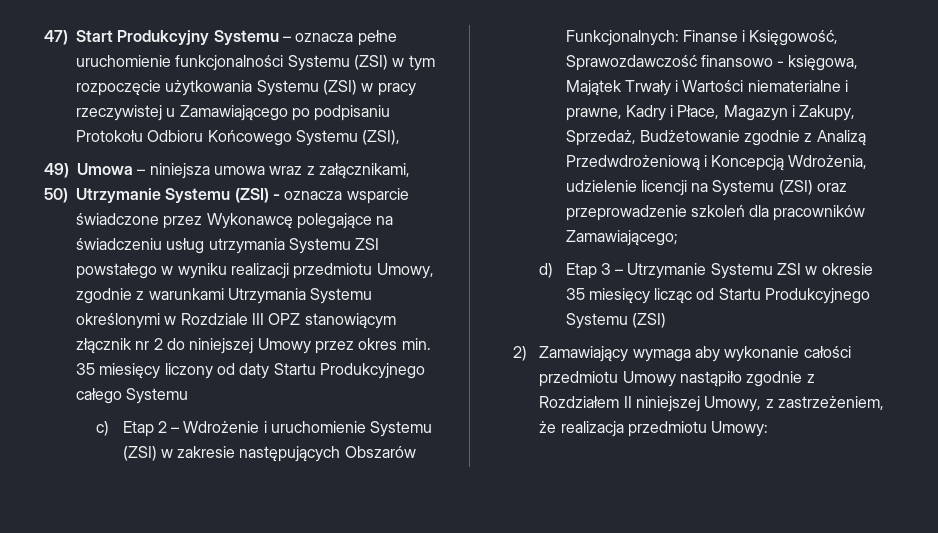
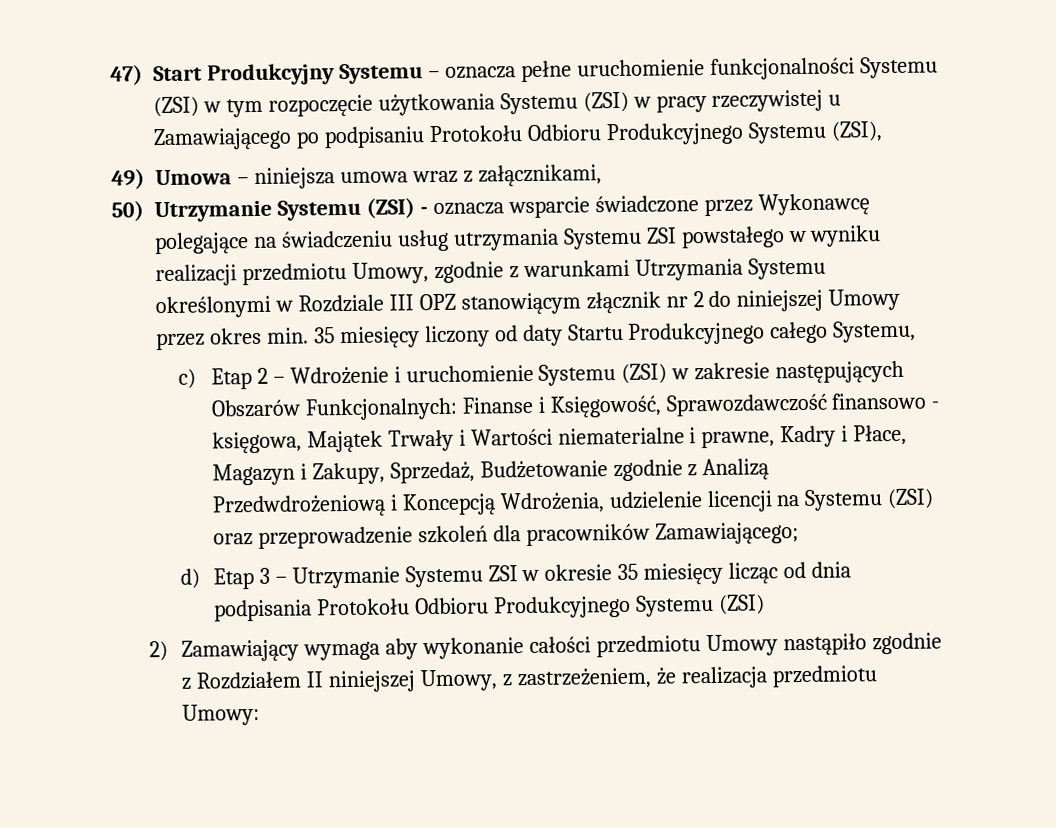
- 47) Start Produkcyjny Systemu – oznacza pełne uruchomienie funkcjonalności Systemu (ZSI) w tym rozpoczęcie użytkowania Systemu (ZSI) w pracy rzeczywistej u Zamawiającego po podpisaniu Protokołu Odbioru Końcowego Systemu (ZSI),
+ 47) Start Produkcyjny Systemu – oznacza pełne uruchomienie funkcjonalności Systemu (ZSI) w tym rozpoczęcie użytkowania Systemu (ZSI) w pracy rzeczywistej u Zamawiającego po podpisaniu Protokołu Odbioru Produkcyjnego Systemu (ZSI),
- 50) Utrzymanie Systemu (ZSI) - oznacza wsparcie świadczone przez Wykonawcę polegające na świadczeniu usług utrzymania Systemu ZSI powstałego w wyniku realizacji przedmiotu Umowy, zgodnie z warunkami Utrzymania Systemu określonymi w Rozdziale III OPZ stanowiącym złącznik nr 2 do niniejszej Umowy przez okres min. 35 miesięcy liczony od daty Startu Produkcyjnego całego Systemu
+ 50) Utrzymanie Systemu (ZSI) - oznacza wsparcie świadczone przez Wykonawcę polegające na świadczeniu usług utrzymania Systemu ZSI powstałego w wyniku realizacji przedmiotu Umowy, zgodnie z warunkami Utrzymania Systemu określonymi w Rozdziale III OPZ stanowiącym złącznik nr 2 do niniejszej Umowy przez okres min. 35 miesięcy liczony od daty Startu Produkcyjnego całego Systemu,
- d) Etap 3 – Utrzymanie Systemu ZSI w okresie 35 miesięcy licząc od Startu Produkcyjnego Systemu (ZSI)
+ d) Etap 3 – Utrzymanie Systemu ZSI w okresie 35 miesięcy licząc od dnia podpisania Protokołu Odbioru Produkcyjnego Systemu (ZSI)

